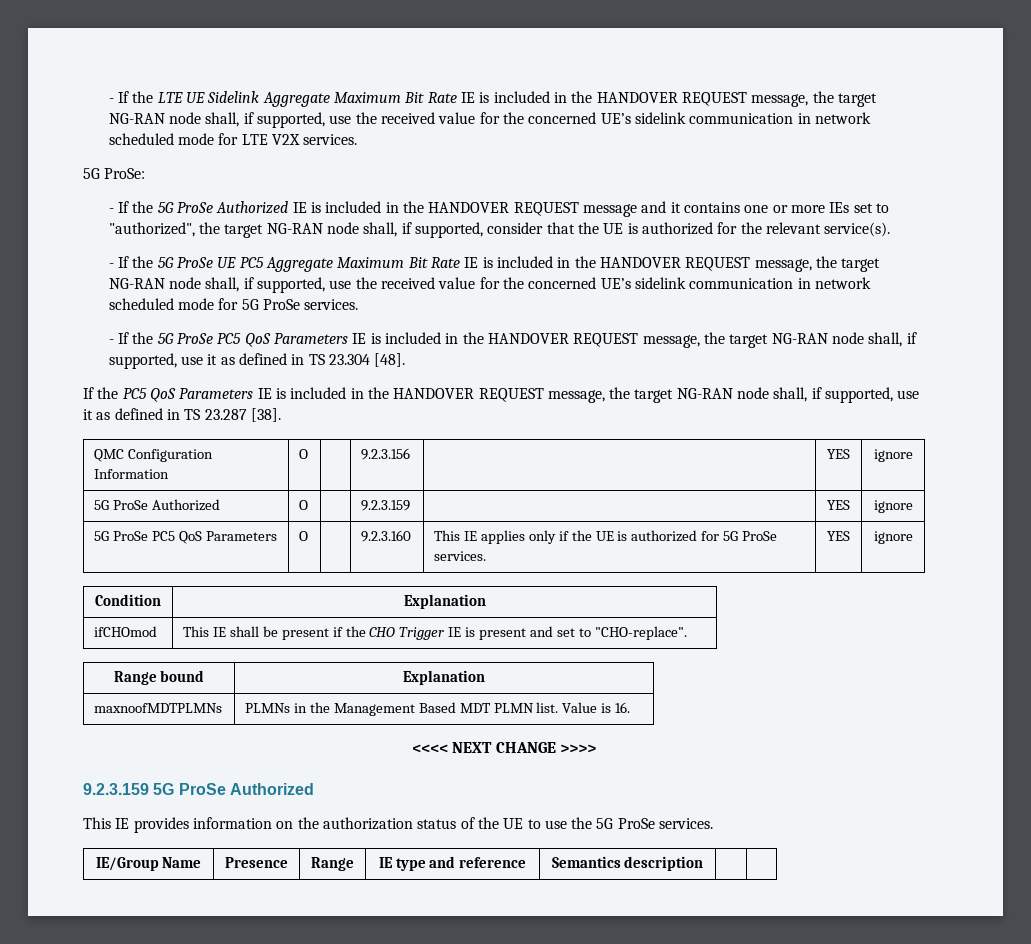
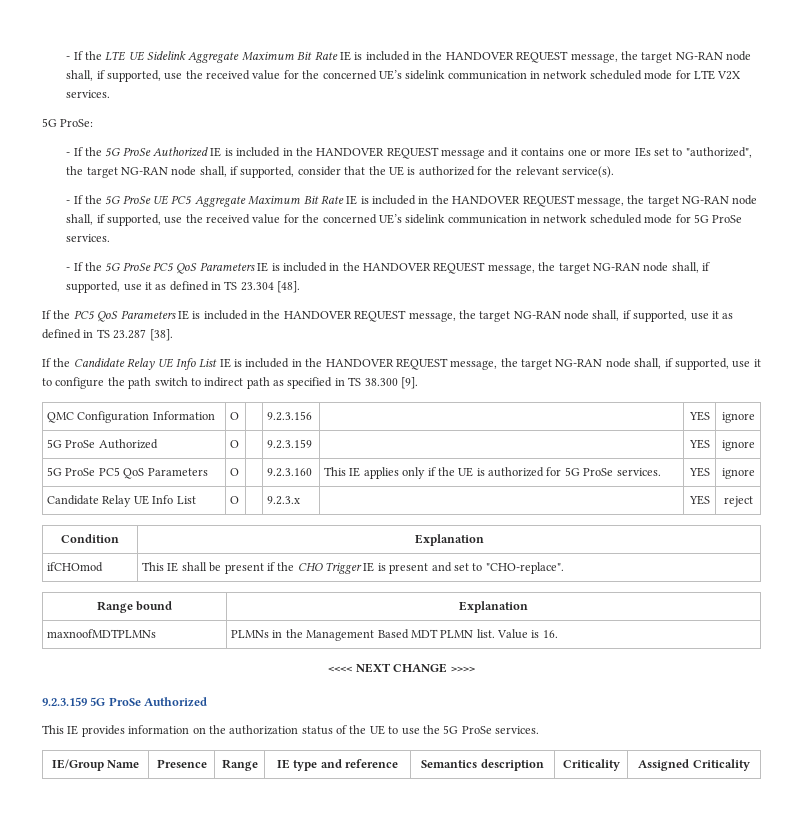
+ If the Candidate Relay UE Info List IE is included in the HANDOVER REQUEST message, the target NG-RAN node shall, if supported, use it to configure the path switch to indirect path as specified in TS 38.300 [9].
+ Candidate Relay UE Info List | O | | 9.2.3.x | | YES | reject
- IE/Group Name | Presence | Range | IE type and reference | Semantics description | |
+ IE/Group Name | Presence | Range | IE type and reference | Semantics description | Criticality | Assigned Criticality

